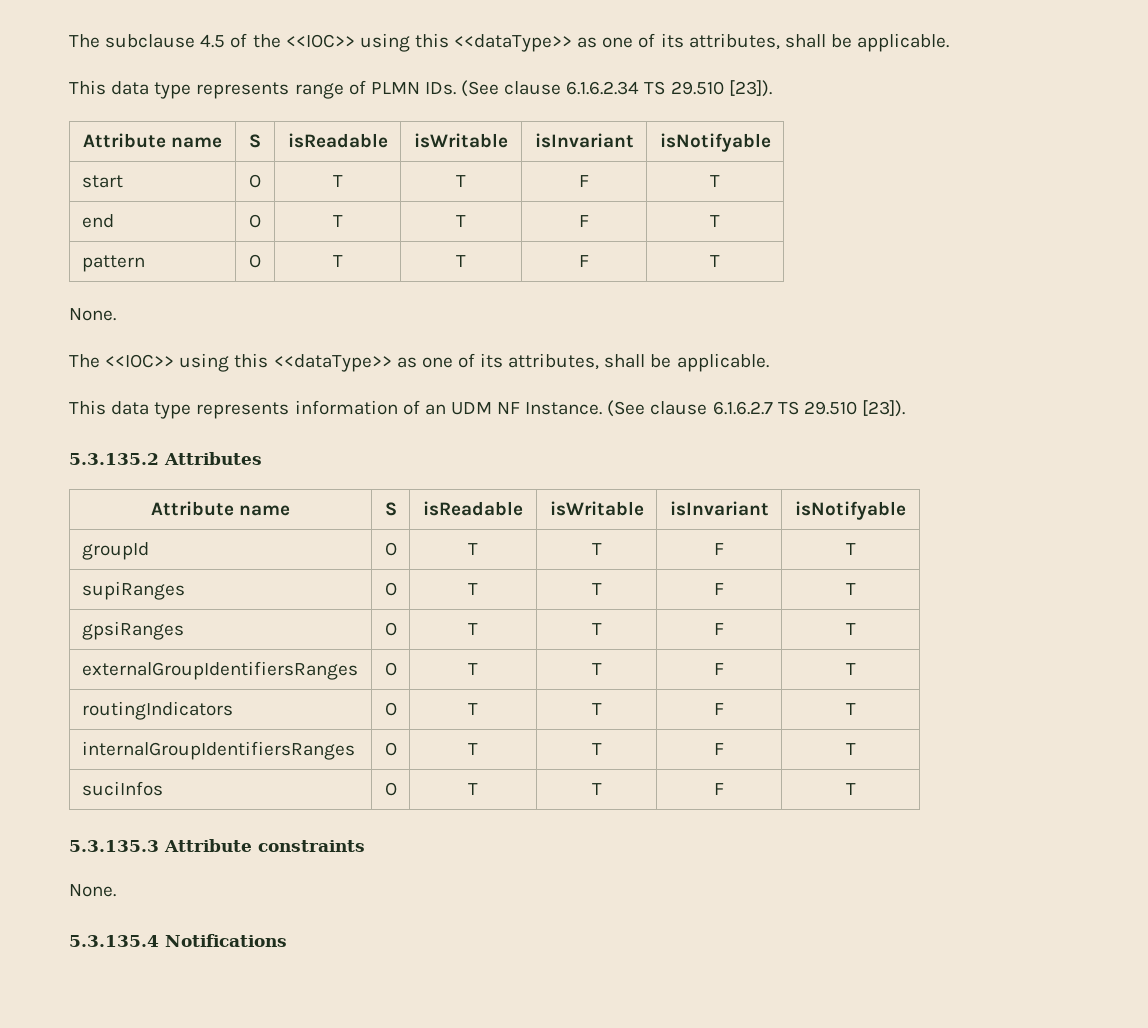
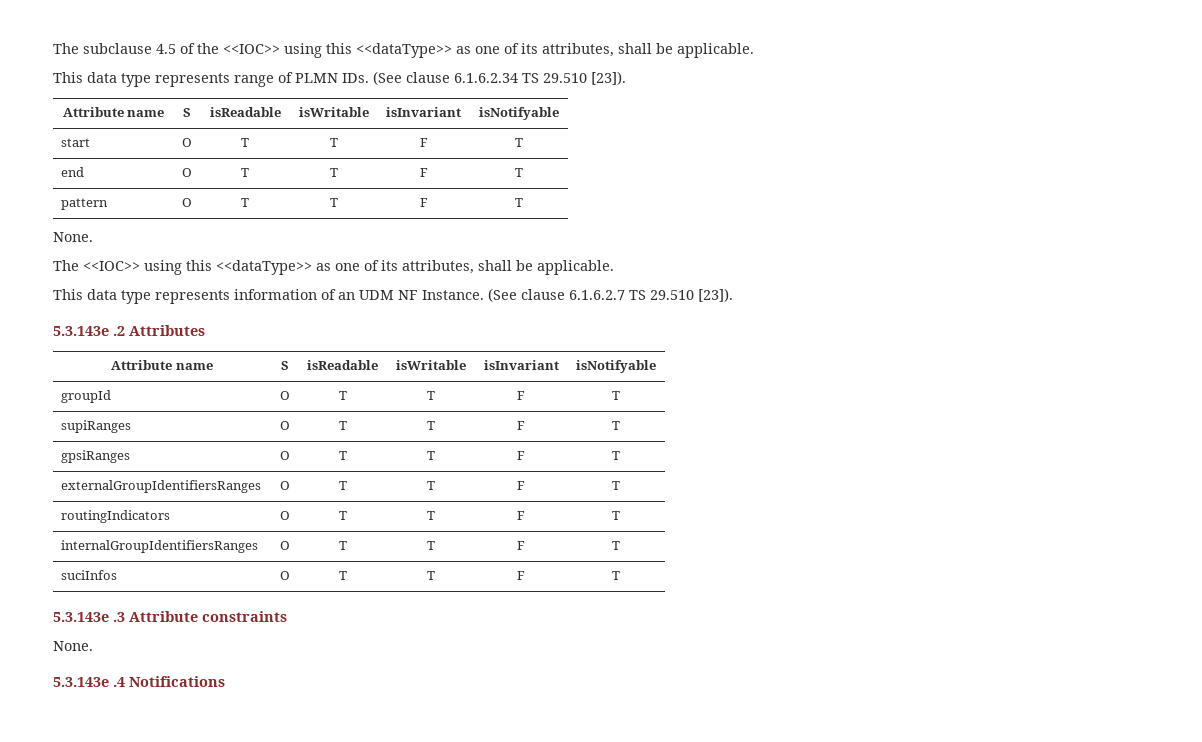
- 5.3.135.2 Attributes
+ 5.3.143e .2 Attributes
- 5.3.135.3 Attribute constraints
+ 5.3.143e .3 Attribute constraints
- 5.3.135.4 Notifications
+ 5.3.143e .4 Notifications

